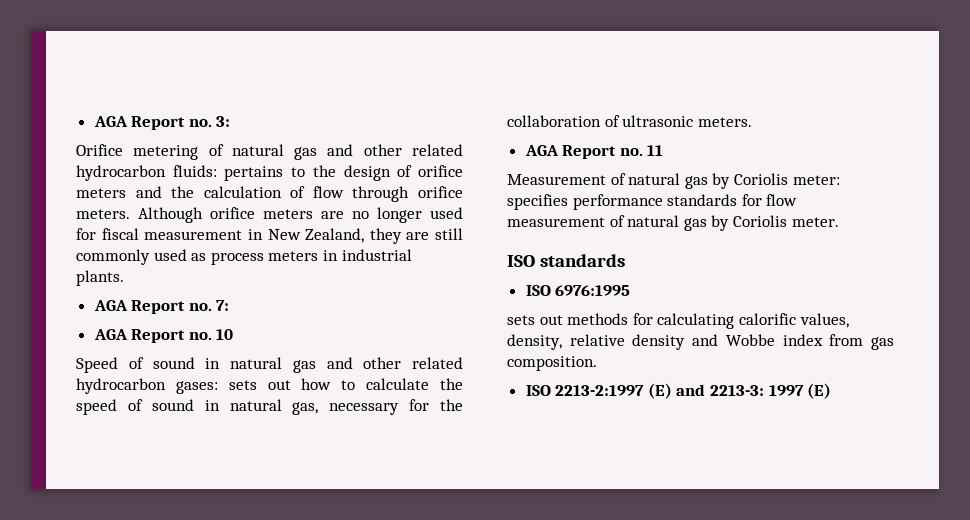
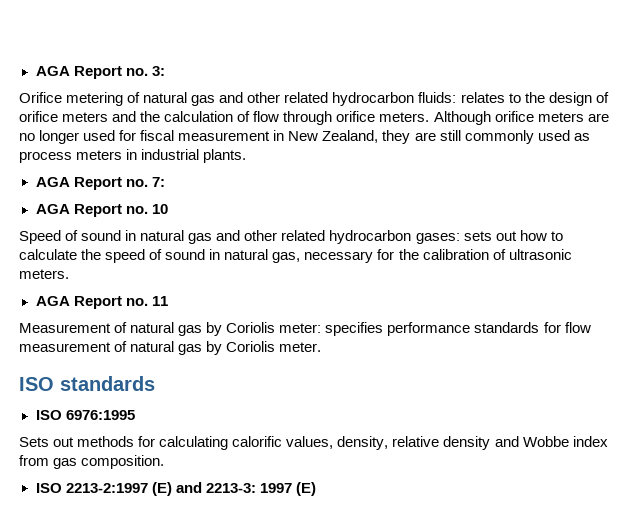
- Orifice metering of natural gas and other related hydrocarbon fluids: pertains to the design of orifice meters and the calculation of flow through orifice meters.
+ Orifice metering of natural gas and other related hydrocarbon fluids: relates to the design of orifice meters and the calculation of flow through orifice meters.
- Speed of sound in natural gas and other related hydrocarbon gases: sets out how to calculate the speed of sound in natural gas, necessary for the collaboration of ultrasonic meters.
+ Speed of sound in natural gas and other related hydrocarbon gases: sets out how to calculate the speed of sound in natural gas, necessary for the calibration of ultrasonic meters.
- sets out methods for calculating calorific values, density, relative density and Wobbe index from gas composition.
+ Sets out methods for calculating calorific values, density, relative density and Wobbe index from gas composition.

